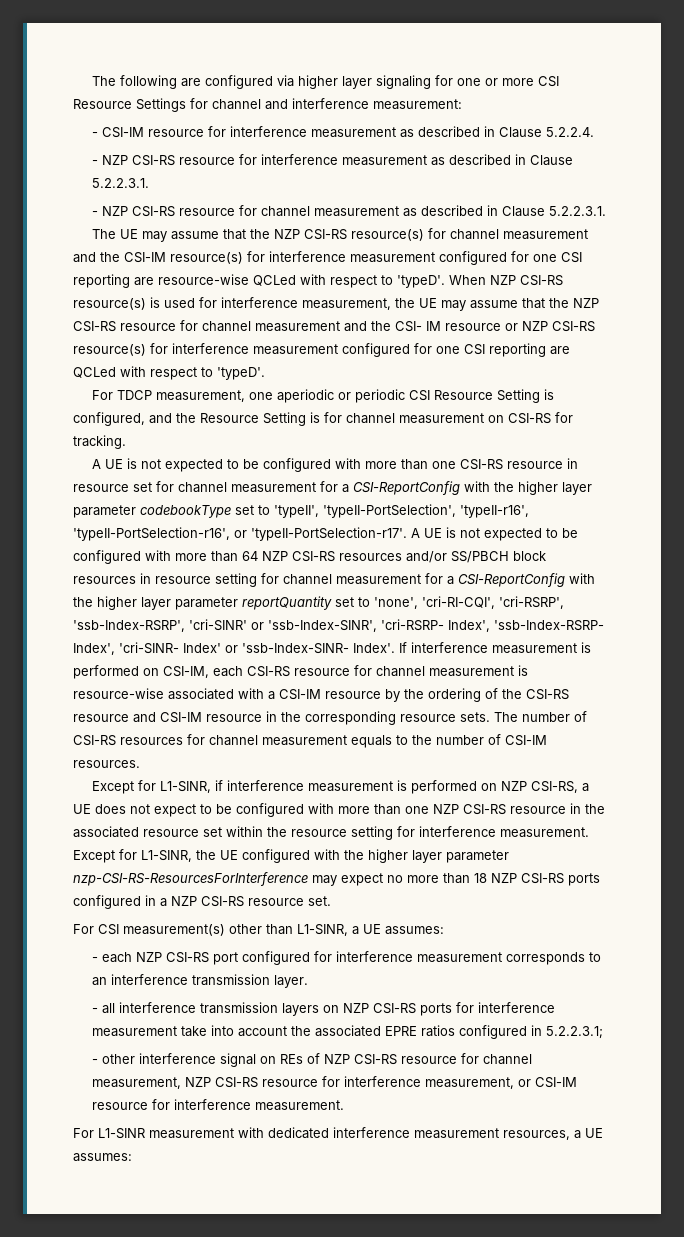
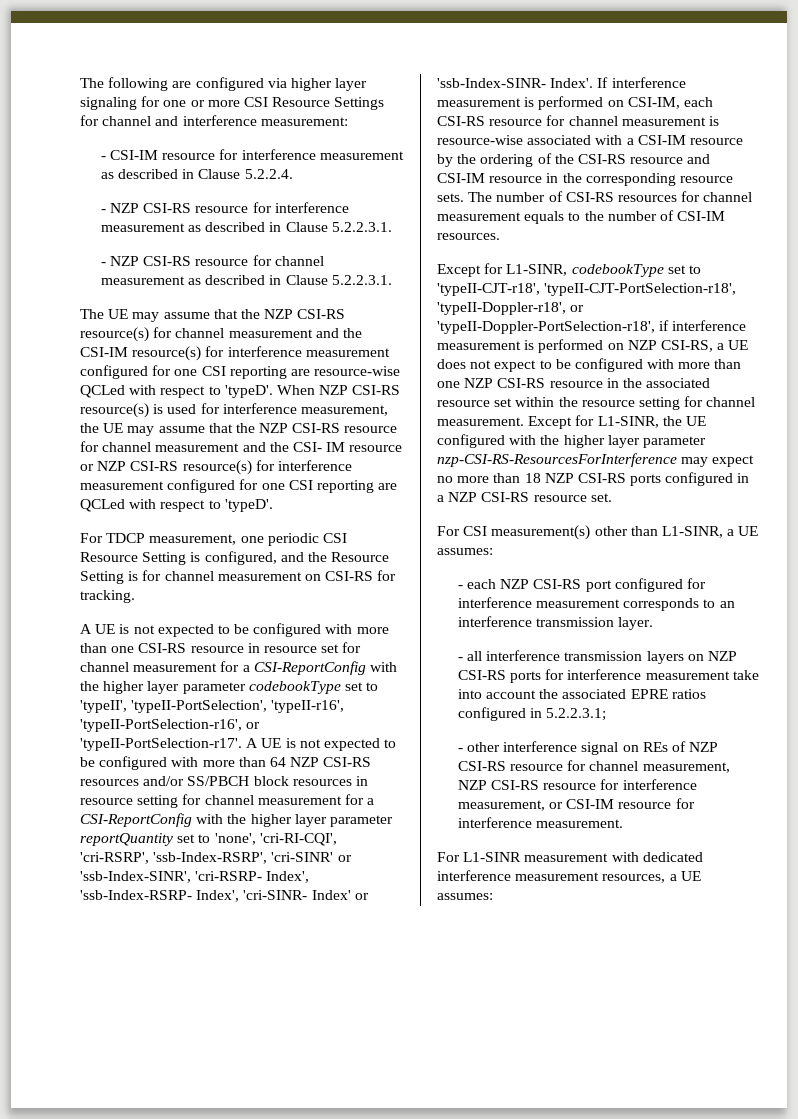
- For TDCP measurement, one aperiodic or periodic CSI Resource Setting is configured, and the Resource Setting is for channel measurement on CSI-RS for tracking.
+ For TDCP measurement, one periodic CSI Resource Setting is configured, and the Resource Setting is for channel measurement on CSI-RS for tracking.
- Except for L1-SINR, if interference measurement is performed on NZP CSI-RS, a UE does not expect to be configured with more than one NZP CSI-RS resource in the associated resource set within the resource setting for interference measurement.
+ Except for L1-SINR, codebookType set to 'typeII-CJT-r18', 'typeII-CJT-PortSelection-r18', 'typeII-Doppler-r18', or 'typeII-Doppler-PortSelection-r18', if interference measurement is performed on NZP CSI-RS, a UE does not expect to be configured with more than one NZP CSI-RS resource in the associated resource set within the resource setting for channel measurement.

